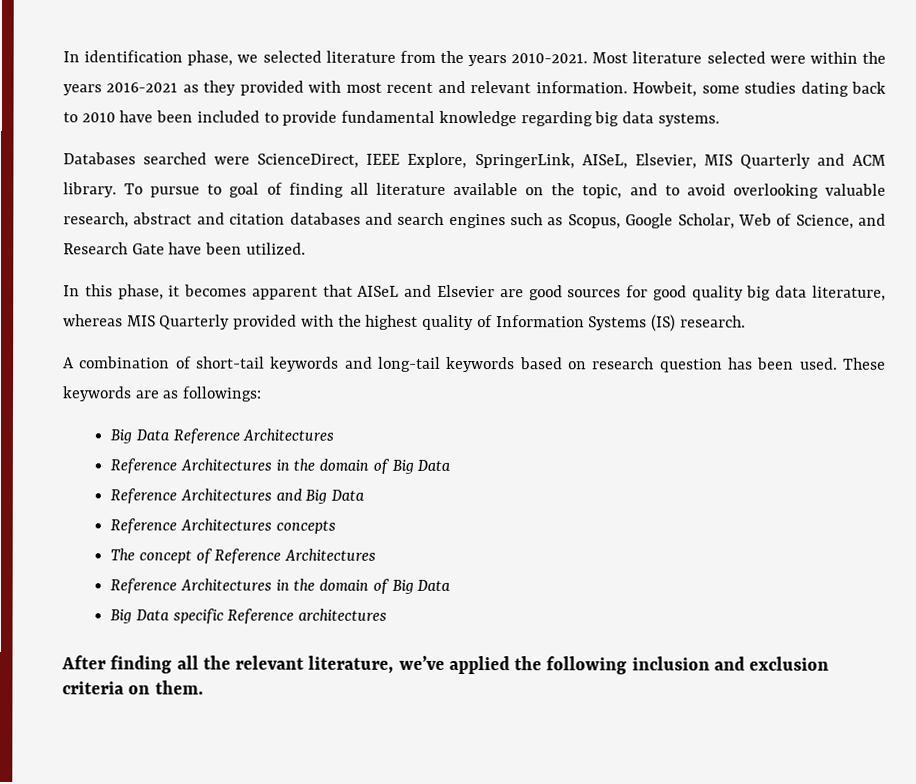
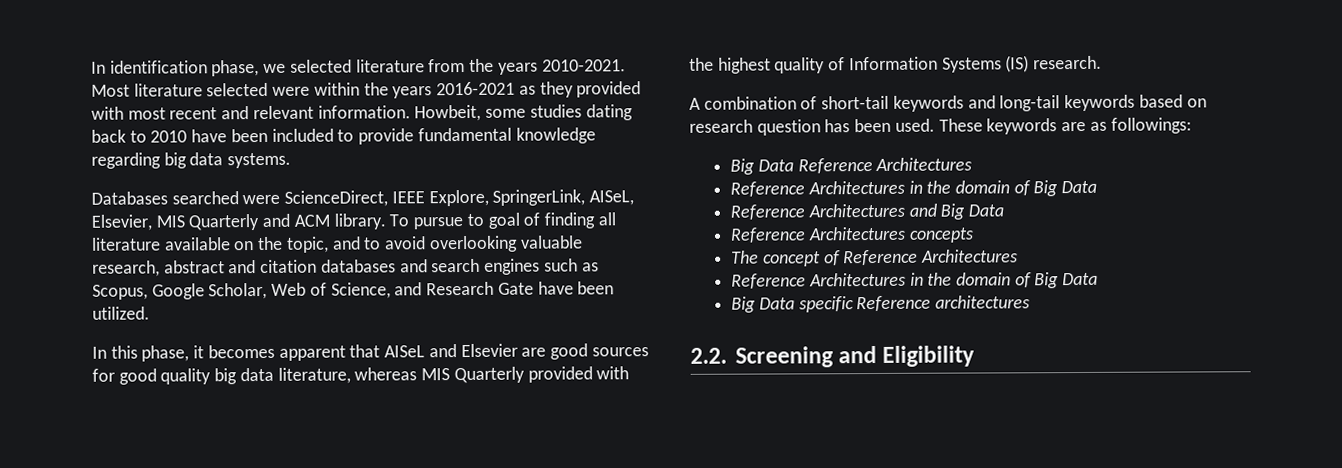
- After finding all the relevant literature, we’ve applied the following inclusion and exclusion criteria on them.
+ 2.2. Screening and Eligibility

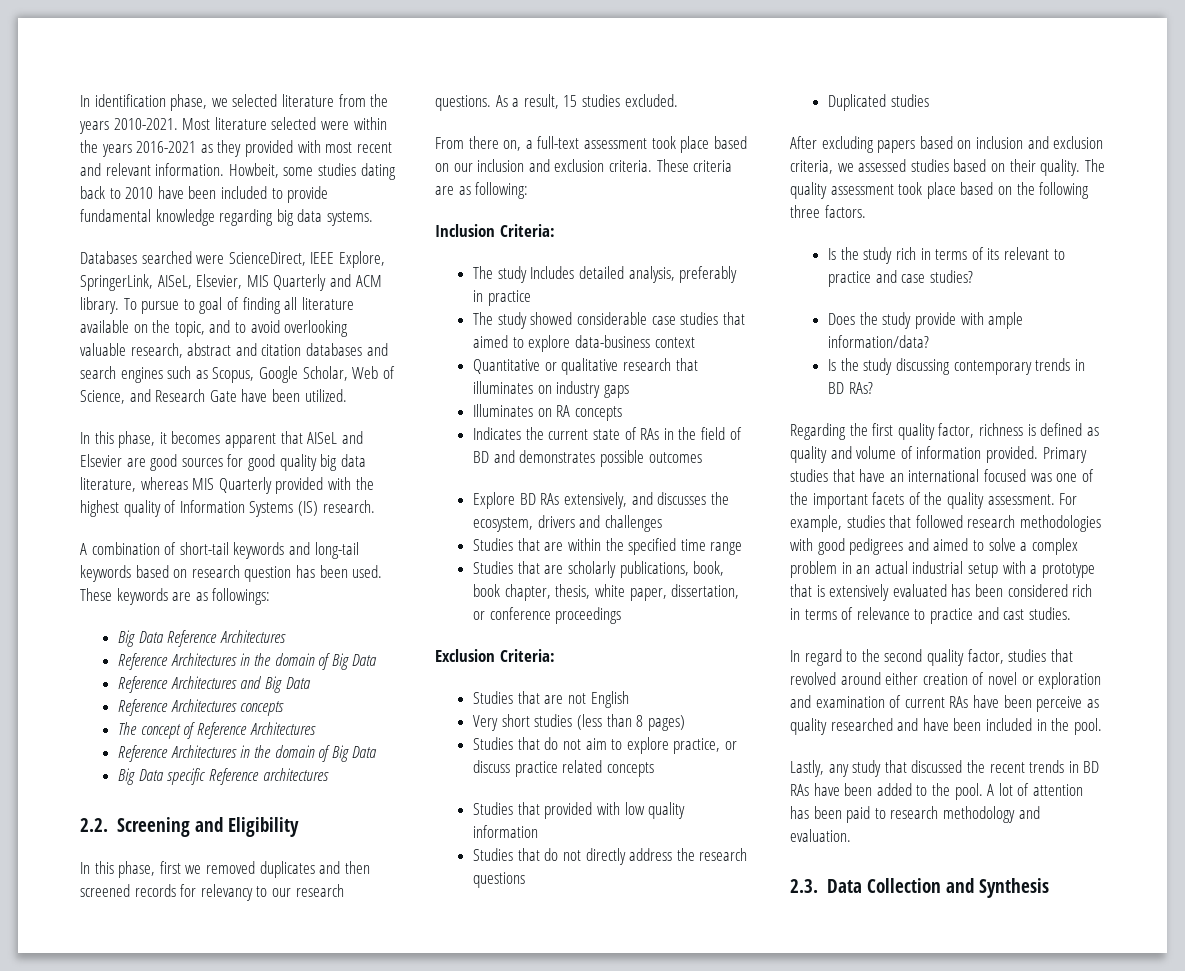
+ In this phase, first we removed duplicates and then screened records for relevancy to our research questions. As a result, 15 studies excluded.
+ From there on, a full-text assessment took place based on our inclusion and exclusion criteria. These criteria are as following:
+ Inclusion Criteria:
+ The study Includes detailed analysis, preferably in practice
+ The study showed considerable case studies that aimed to explore data-business context
+ Quantitative or qualitative research that illuminates on industry gaps
+ Illuminates on RA concepts
+ Indicates the current state of RAs in the field of BD and demonstrates possible outcomes
+ Explore BD RAs extensively, and discusses the ecosystem, drivers and challenges
+ Studies that are within the specified time range
+ Studies that are scholarly publications, book, book chapter, thesis, white paper, dissertation, or conference proceedings
+ Exclusion Criteria:
+ Studies that are not English
+ Very short studies (less than 8 pages)
+ Studies that do not aim to explore practice, or discuss practice related concepts
+ Studies that provided with low quality information
+ Studies that do not directly address the research questions
+ Duplicated studies
+ After excluding papers based on inclusion and exclusion criteria, we assessed studies based on their quality. The quality assessment took place based on the following three factors.
+ Is the study rich in terms of its relevant to practice and case studies?
+ Does the study provide with ample information/data?
+ Is the study discussing contemporary trends in BD RAs?
+ Regarding the first quality factor, richness is defined as quality and volume of information provided. Primary studies that have an international focused was one of the important facets of the quality assessment. For example, studies that followed research methodologies with good pedigrees and aimed to solve a complex problem in an actual industrial setup with a prototype that is extensively evaluated has been considered rich in terms of relevance to practice and cast studies.
+ In regard to the second quality factor, studies that revolved around either creation of novel or exploration and examination of current RAs have been perceive as quality researched and have been included in the pool.
+ Lastly, any study that discussed the recent trends in BD RAs have been added to the pool. A lot of attention has been paid to research methodology and evaluation.
+ 2.3. Data Collection and Synthesis

